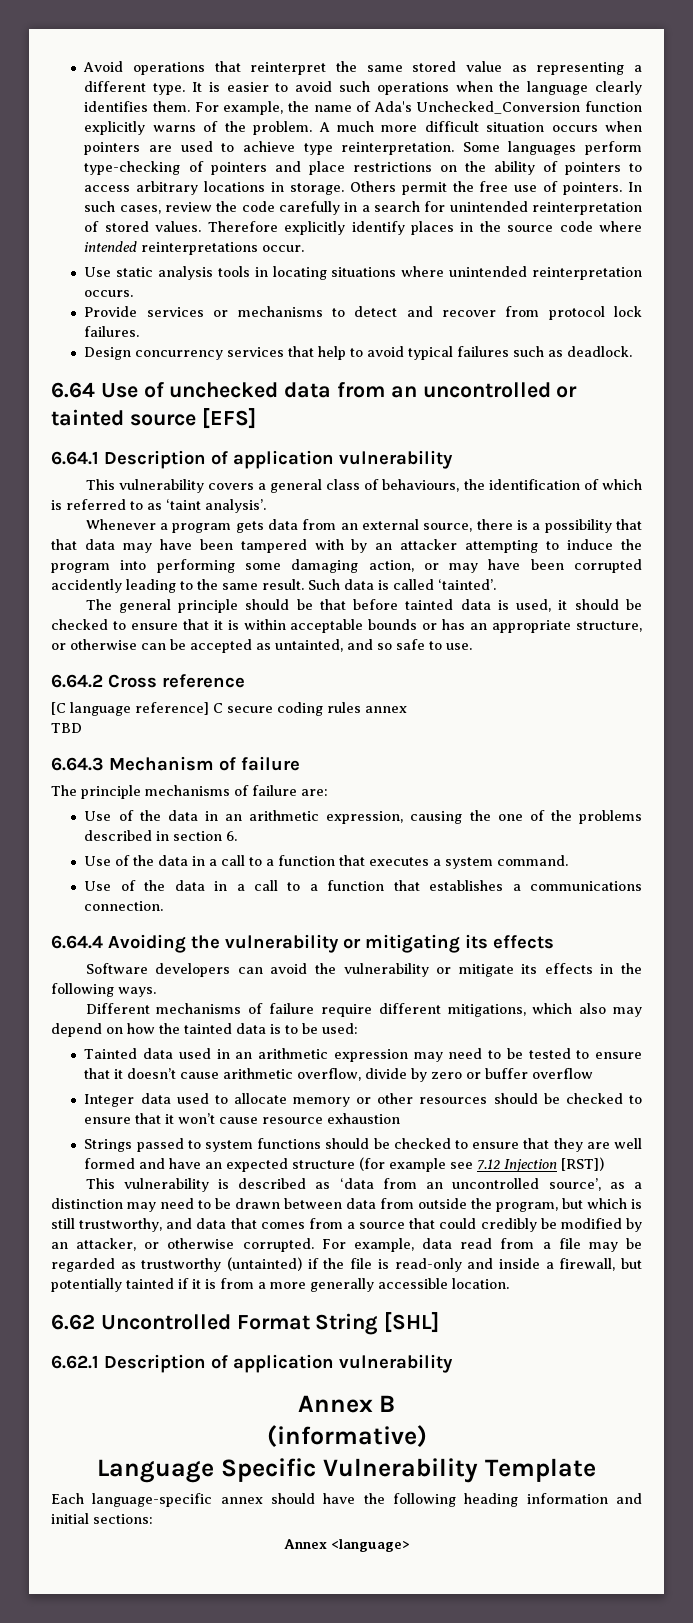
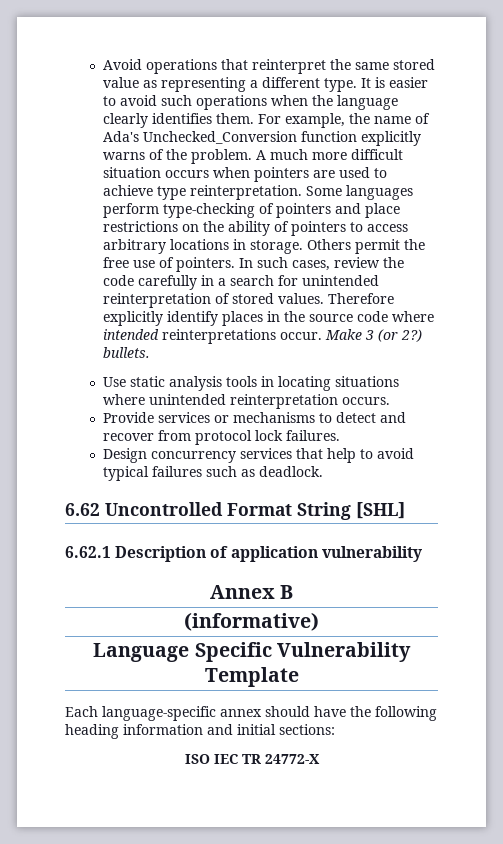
+ Make 3 (or 2?) bullets.
- 6.64 Use of unchecked data from an uncontrolled or tainted source [EFS]
- 6.64.1 Description of application vulnerability
- This vulnerability covers a general class of behaviours, the identification of which is referred to as ‘taint analysis’.
- Whenever a program gets data from an external source, there is a possibility that that data may have been tampered with by an attacker attempting to induce the program into performing some damaging action, or may have been corrupted accidently leading to the same result. Such data is called ‘tainted’.
- The general principle should be that before tainted data is used, it should be checked to ensure that it is within acceptable bounds or has an appropriate structure, or otherwise can be accepted as untainted, and so safe to use.
- 6.64.2 Cross reference
- [C language reference] C secure coding rules annex
- TBD
- 6.64.3 Mechanism of failure
- The principle mechanisms of failure are:
- Use of the data in an arithmetic expression, causing the one of the problems described in section 6.
- Use of the data in a call to a function that executes a system command.
- Use of the data in a call to a function that establishes a communications connection.
- 6.64.4 Avoiding the vulnerability or mitigating its effects
- Software developers can avoid the vulnerability or mitigate its effects in the following ways.
- Different mechanisms of failure require different mitigations, which also may depend on how the tainted data is to be used:
- Tainted data used in an arithmetic expression may need to be tested to ensure that it doesn’t cause arithmetic overflow, divide by zero or buffer overflow
- Integer data used to allocate memory or other resources should be checked to ensure that it won’t cause resource exhaustion
- Strings passed to system functions should be checked to ensure that they are well formed and have an expected structure (for example see 7.12 Injection [RST])
- This vulnerability is described as ‘data from an uncontrolled source’, as a distinction may need to be drawn between data from outside the program, but which is still trustworthy, and data that comes from a source that could credibly be modified by an attacker, or otherwise corrupted. For example, data read from a file may be regarded as trustworthy (untainted) if the file is read-only and inside a firewall, but potentially tainted if it is from a more generally accessible location.
- Annex <language>
+ ISO IEC TR 24772-X

